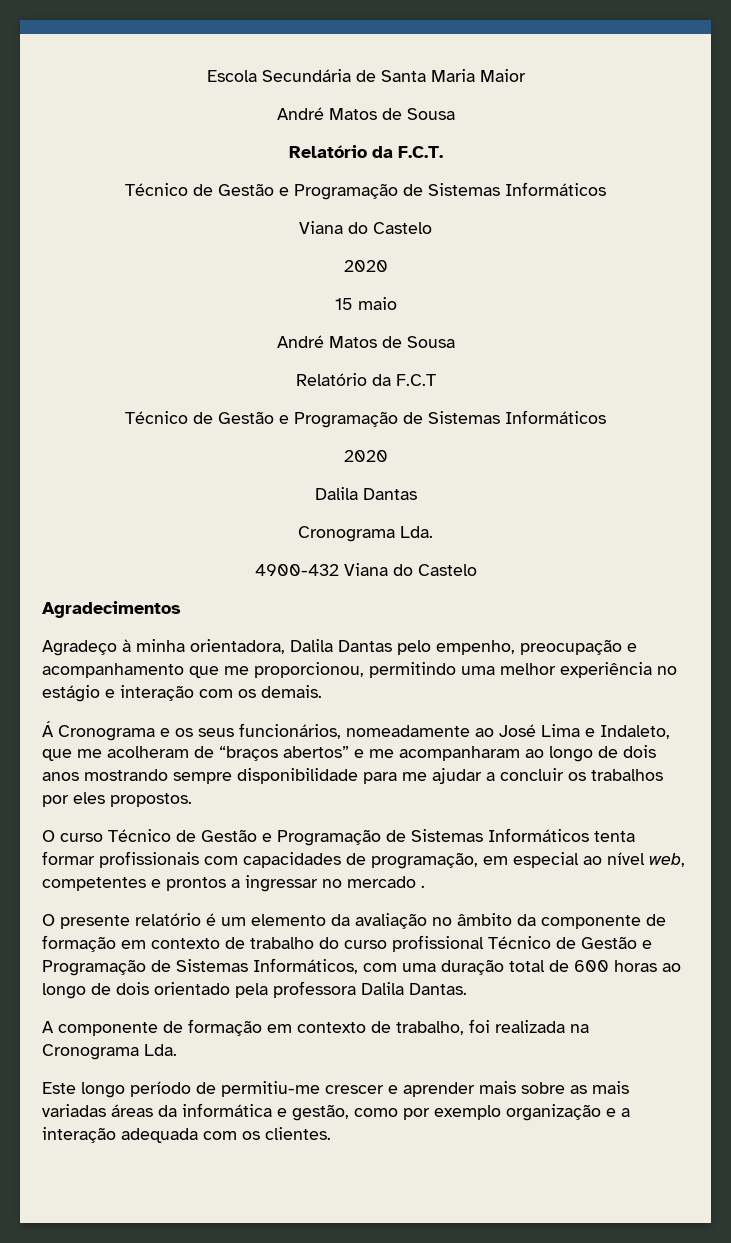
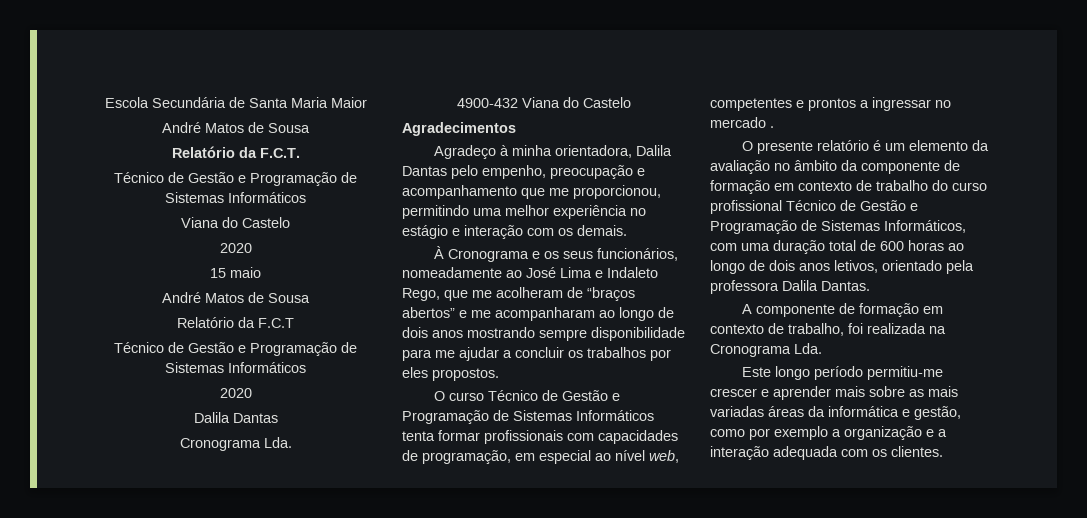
- Á Cronograma e os seus funcionários, nomeadamente ao José Lima e Indaleto, que me acolheram de “braços abertos” e me acompanharam ao longo de dois anos mostrando sempre disponibilidade para me ajudar a concluir os trabalhos por eles propostos.
+ À Cronograma e os seus funcionários, nomeadamente ao José Lima e Indaleto Rego, que me acolheram de “braços abertos” e me acompanharam ao longo de dois anos mostrando sempre disponibilidade para me ajudar a concluir os trabalhos por eles propostos.
- O presente relatório é um elemento da avaliação no âmbito da componente de formação em contexto de trabalho do curso profissional Técnico de Gestão e Programação de Sistemas Informáticos, com uma duração total de 600 horas ao longo de dois orientado pela professora Dalila Dantas.
+ O presente relatório é um elemento da avaliação no âmbito da componente de formação em contexto de trabalho do curso profissional Técnico de Gestão e Programação de Sistemas Informáticos, com uma duração total de 600 horas ao longo de dois anos letivos, orientado pela professora Dalila Dantas.
- Este longo período de permitiu-me crescer e aprender mais sobre as mais variadas áreas da informática e gestão, como por exemplo organização e a interação adequada com os clientes.
+ Este longo período permitiu-me crescer e aprender mais sobre as mais variadas áreas da informática e gestão, como por exemplo a organização e a interação adequada com os clientes.

